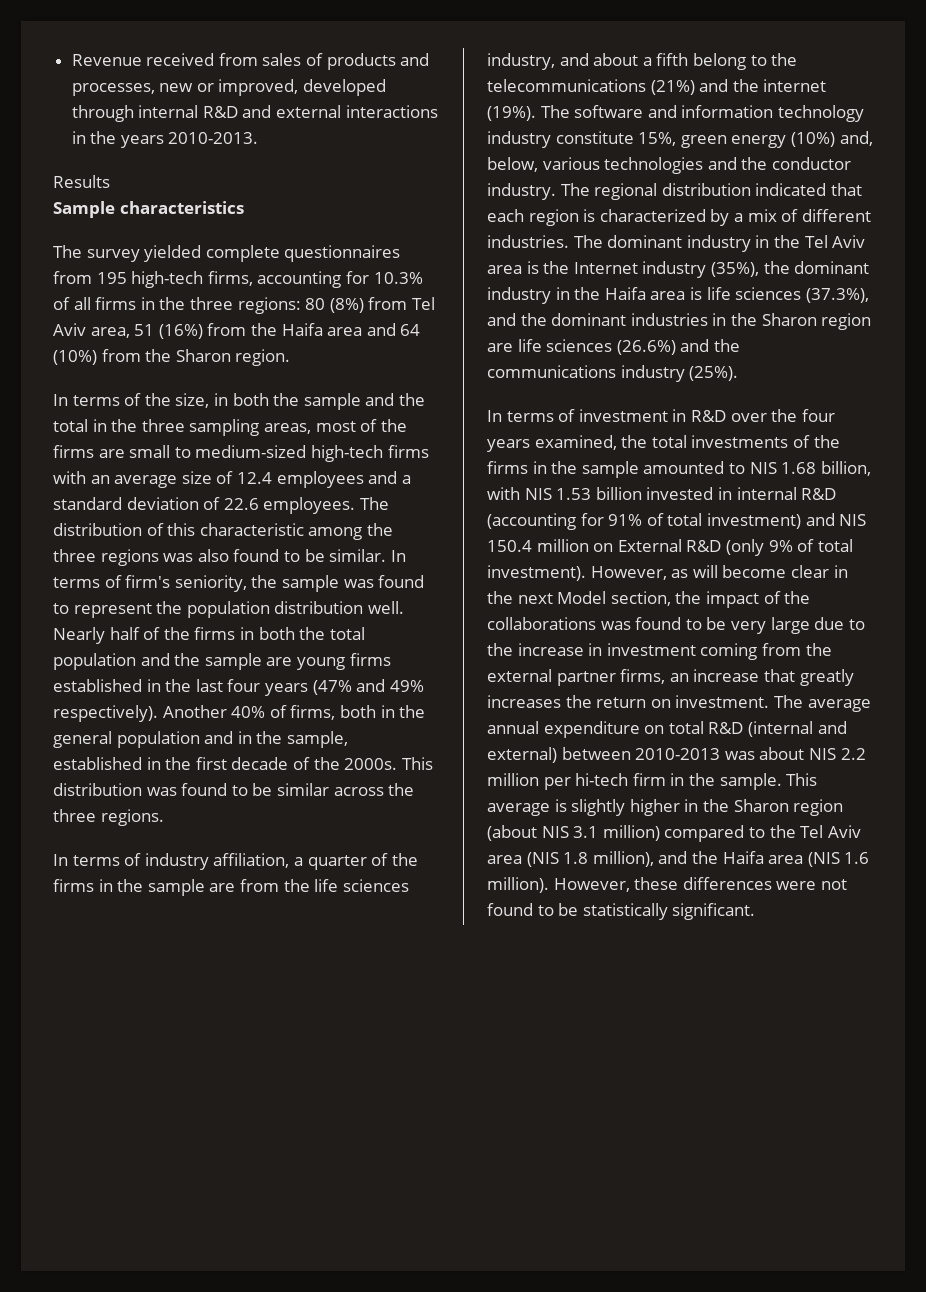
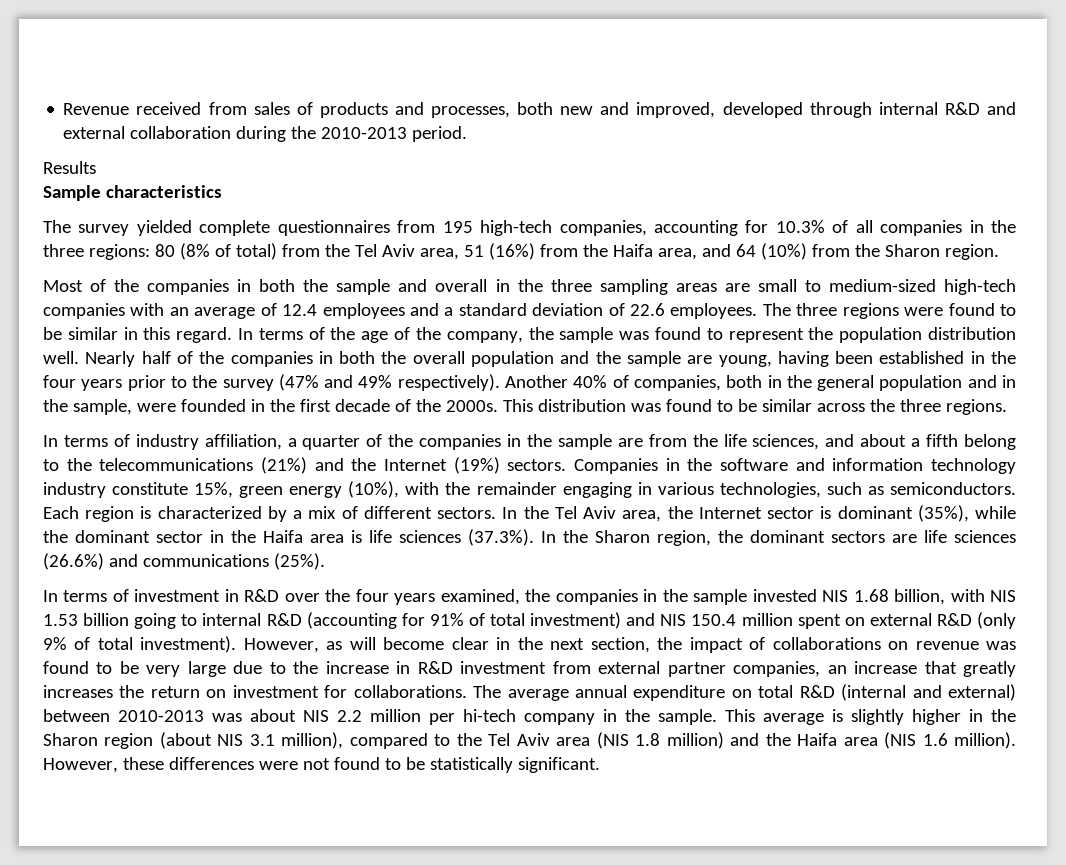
- Revenue received from sales of products and processes, new or improved, developed through internal R&D and external interactions in the years 2010-2013.
+ Revenue received from sales of products and processes, both new and improved, developed through internal R&D and external collaboration during the 2010-2013 period.
- The survey yielded complete questionnaires from 195 high-tech firms, accounting for 10.3% of all firms in the three regions: 80 (8%) from Tel Aviv area, 51 (16%) from the Haifa area and 64 (10%) from the Sharon region.
+ The survey yielded complete questionnaires from 195 high-tech companies, accounting for 10.3% of all companies in the three regions: 80 (8% of total) from the Tel Aviv area, 51 (16%) from the Haifa area, and 64 (10%) from the Sharon region.
- In terms of the size, in both the sample and the total in the three sampling areas, most of the firms are small to medium-sized high-tech firms with an average size of 12.4 employees and a standard deviation of 22.6 employees.
+ Most of the companies in both the sample and overall in the three sampling areas are small to medium-sized high-tech companies with an average of 12.4 employees and a standard deviation of 22.6 employees.
- The distribution of this characteristic among the three regions was also found to be similar. In terms of firm's seniority, the sample was found to represent the population distribution well.
+ The three regions were found to be similar in this regard. In terms of the age of the company, the sample was found to represent the population distribution well.
- Nearly half of the firms in both the total population and the sample are young firms established in the last four years (47% and 49% respectively).
+ Nearly half of the companies in both the overall population and the sample are young, having been established in the four years prior to the survey (47% and 49% respectively).
- Another 40% of firms, both in the general population and in the sample, established in the first decade of the 2000s.
+ Another 40% of companies, both in the general population and in the sample, were founded in the first decade of the 2000s.
- In terms of industry affiliation, a quarter of the firms in the sample are from the life sciences industry, and about a fifth belong to the telecommunications (21%) and the internet (19%). The software and information technology industry constitute 15%, green energy (10%) and, below, various technologies and the conductor industry. The regional distribution indicated that each region is characterized by a mix of different industries. The dominant industry in the Tel Aviv area is the Internet industry (35%), the dominant industry in the Haifa area is life sciences (37.3%), and the dominant industries in the Sharon region are life sciences (26.6%) and the communications industry (25%).
+ In terms of industry affiliation, a quarter of the companies in the sample are from the life sciences, and about a fifth belong to the telecommunications (21%) and the Internet (19%) sectors. Companies in the software and information technology industry constitute 15%, green energy (10%), with the remainder engaging in various technologies, such as semiconductors. Each region is characterized by a mix of different sectors. In the Tel Aviv area, the Internet sector is dominant (35%), while the dominant sector in the Haifa area is life sciences (37.3%). In the Sharon region, the dominant sectors are life sciences (26.6%) and communications (25%).
- In terms of investment in R&D over the four years examined, the total investments of the firms in the sample amounted to NIS 1.68 billion, with NIS 1.53 billion invested in internal R&D (accounting for 91% of total investment) and NIS 150.4 million on External R&D (only 9% of total investment).
+ In terms of investment in R&D over the four years examined, the companies in the sample invested NIS 1.68 billion, with NIS 1.53 billion going to internal R&D (accounting for 91% of total investment) and NIS 150.4 million spent on external R&D (only 9% of total investment).
- However, as will become clear in the next Model section, the impact of the collaborations was found to be very large due to the increase in investment coming from the external partner firms, an increase that greatly increases the return on investment.
+ However, as will become clear in the next section, the impact of collaborations on revenue was found to be very large due to the increase in R&D investment from external partner companies, an increase that greatly increases the return on investment for collaborations.
- The average annual expenditure on total R&D (internal and external) between 2010-2013 was about NIS 2.2 million per hi-tech firm in the sample.
+ The average annual expenditure on total R&D (internal and external) between 2010-2013 was about NIS 2.2 million per hi-tech company in the sample.
- This average is slightly higher in the Sharon region (about NIS 3.1 million) compared to the Tel Aviv area (NIS 1.8 million), and the Haifa area (NIS 1.6 million).
+ This average is slightly higher in the Sharon region (about NIS 3.1 million), compared to the Tel Aviv area (NIS 1.8 million) and the Haifa area (NIS 1.6 million).

